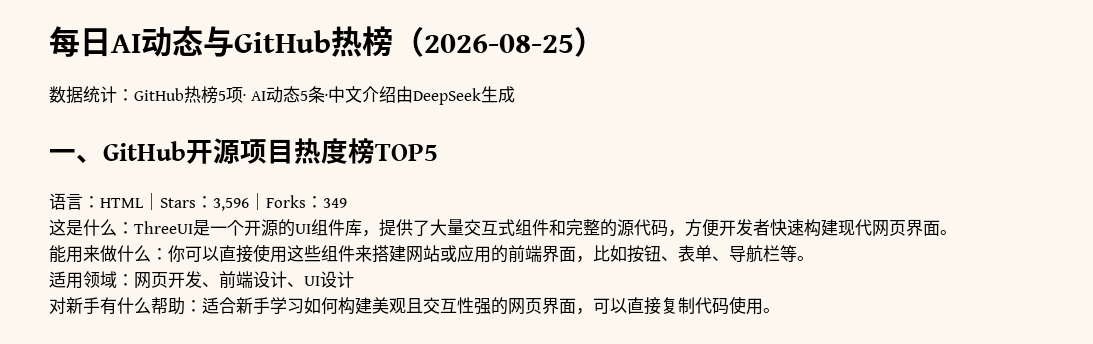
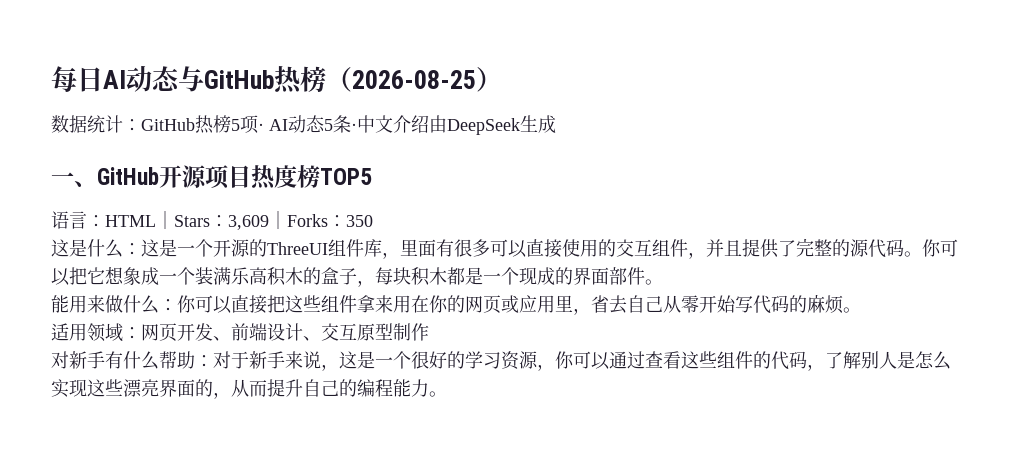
- 语言：HTML｜Stars：3,596｜Forks：349
+ 语言：HTML｜Stars：3,609｜Forks：350
- 这是什么：ThreeUI是一个开源的UI组件库，提供了大量交互式组件和完整的源代码，方便开发者快速构建现代网页界面。
+ 这是什么：这是一个开源的ThreeUI组件库，里面有很多可以直接使用的交互组件，并且提供了完整的源代码。你可以把它想象成一个装满乐高积木的盒子，每块积木都是一个现成的界面部件。
- 能用来做什么：你可以直接使用这些组件来搭建网站或应用的前端界面，比如按钮、表单、导航栏等。
+ 能用来做什么：你可以直接把这些组件拿来用在你的网页或应用里，省去自己从零开始写代码的麻烦。
- 适用领域：网页开发、前端设计、UI设计
+ 适用领域：网页开发、前端设计、交互原型制作
- 对新手有什么帮助：适合新手学习如何构建美观且交互性强的网页界面，可以直接复制代码使用。
+ 对新手有什么帮助：对于新手来说，这是一个很好的学习资源，你可以通过查看这些组件的代码，了解别人是怎么实现这些漂亮界面的，从而提升自己的编程能力。

